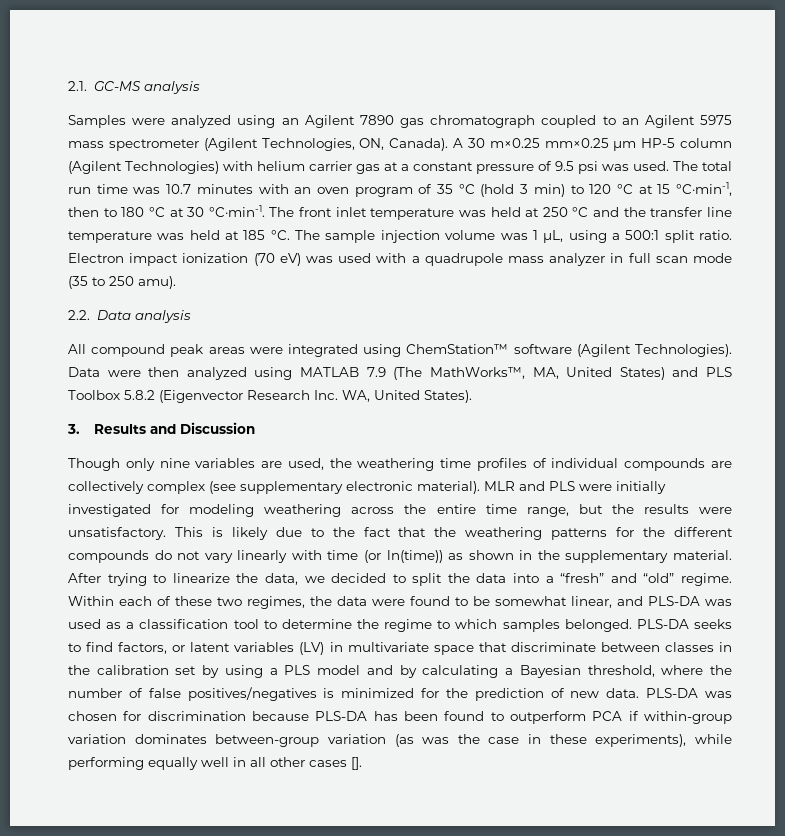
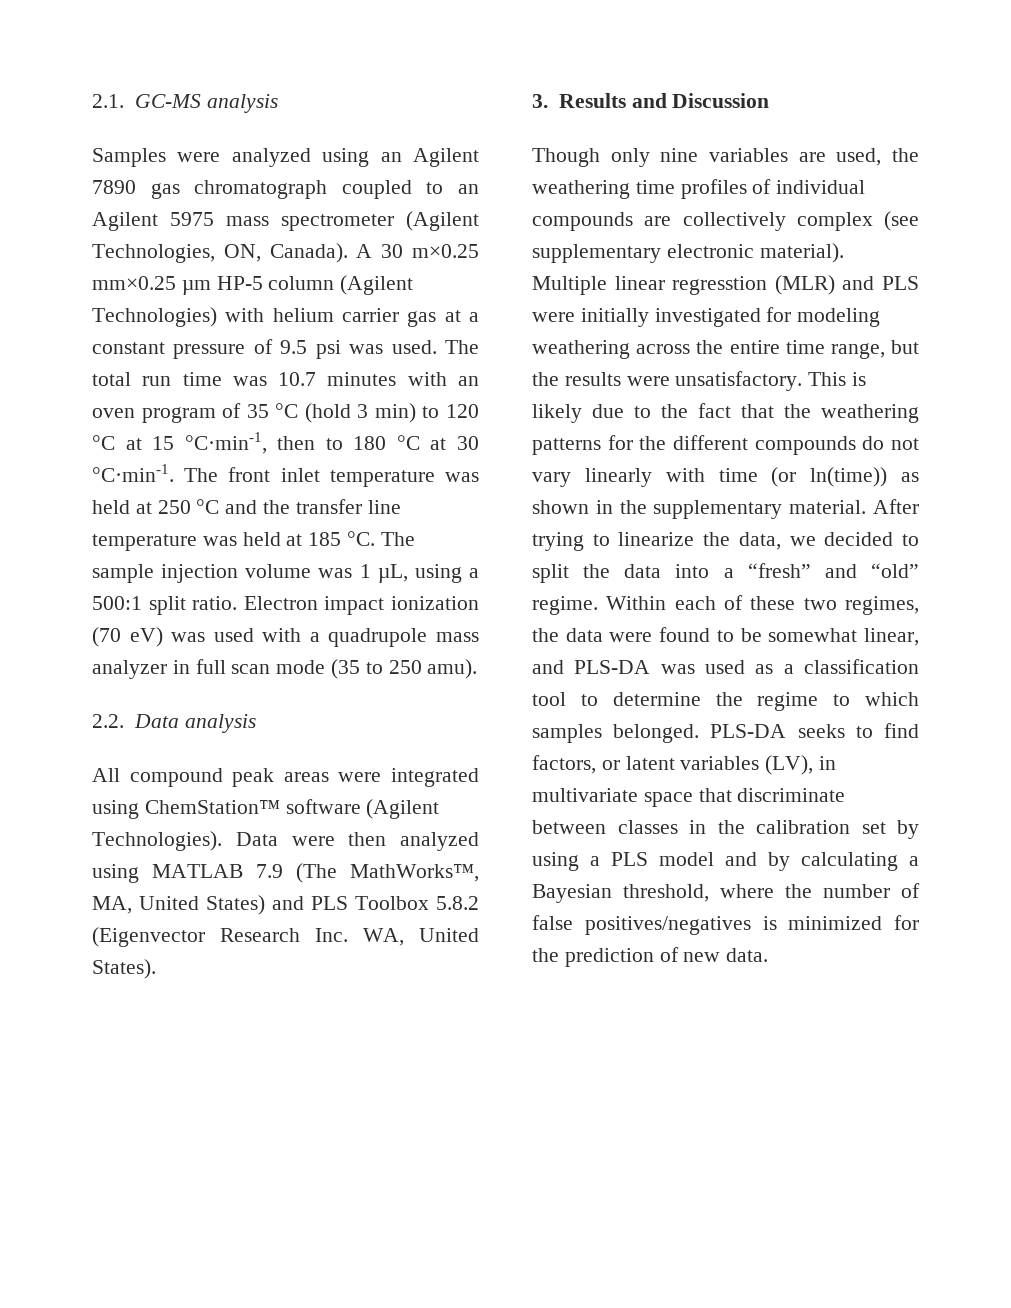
- MLR and PLS were initially investigated for modeling weathering across the entire time range, but the results were unsatisfactory.
+ Multiple linear regresstion (MLR) and PLS were initially investigated for modeling weathering across the entire time range, but the results were unsatisfactory.
- PLS-DA seeks to find factors, or latent variables (LV) in multivariate space that discriminate between classes in the calibration set by using a PLS model and by calculating a Bayesian threshold, where the number of false positives/negatives is minimized for the prediction of new data. PLS-DA was chosen for discrimination because PLS-DA has been found to outperform PCA if within-group variation dominates between-group variation (as was the case in these experiments), while performing equally well in all other cases [].
+ PLS-DA seeks to find factors, or latent variables (LV), in multivariate space that discriminate between classes in the calibration set by using a PLS model and by calculating a Bayesian threshold, where the number of false positives/negatives is minimized for the prediction of new data.

